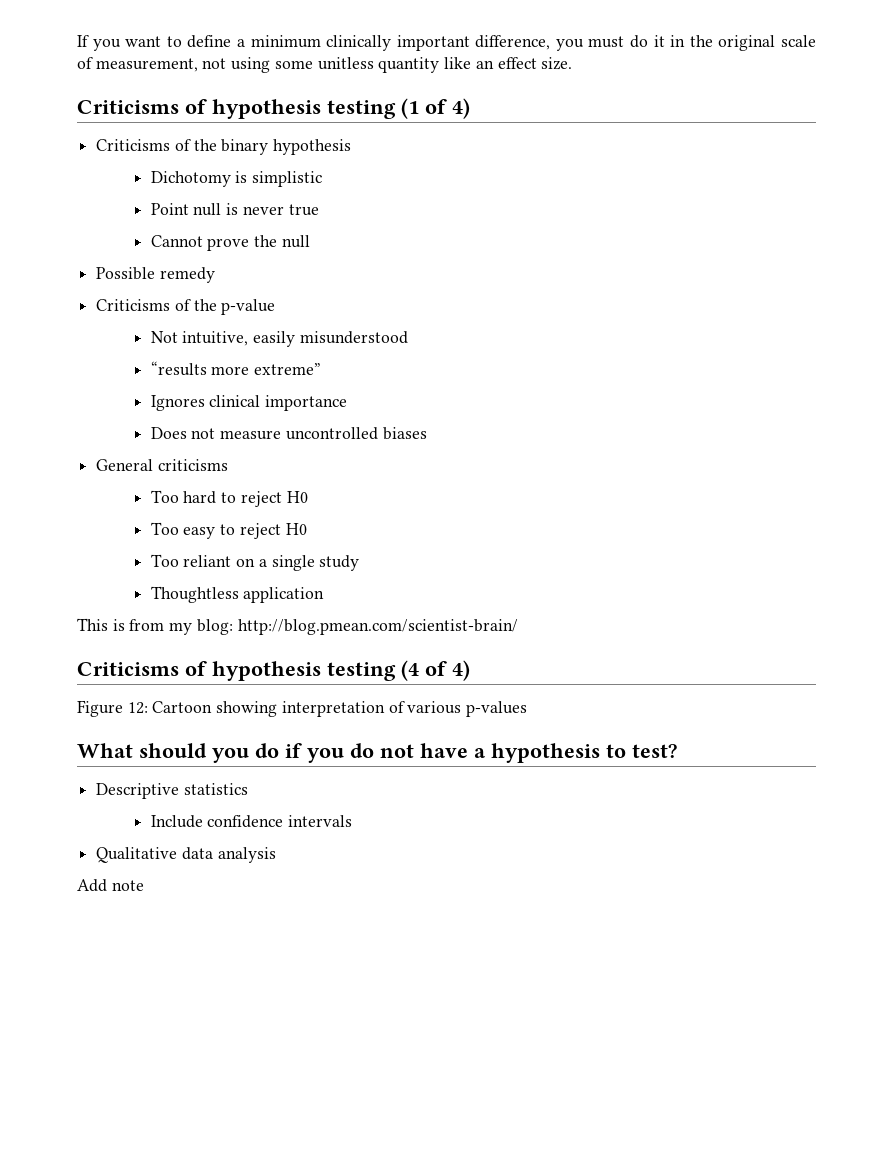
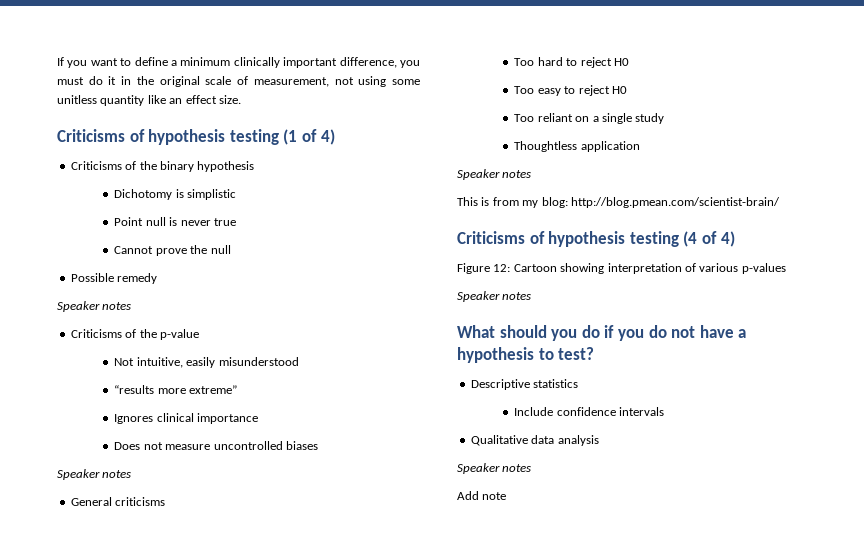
  Possible remedy
+ Speaker notes
  Does not measure uncontrolled biases
+ Speaker notes
  Thoughtless application
+ Speaker notes
  Figure 12: Cartoon showing interpretation of various p-values
+ Speaker notes
  Qualitative data analysis
+ Speaker notes

